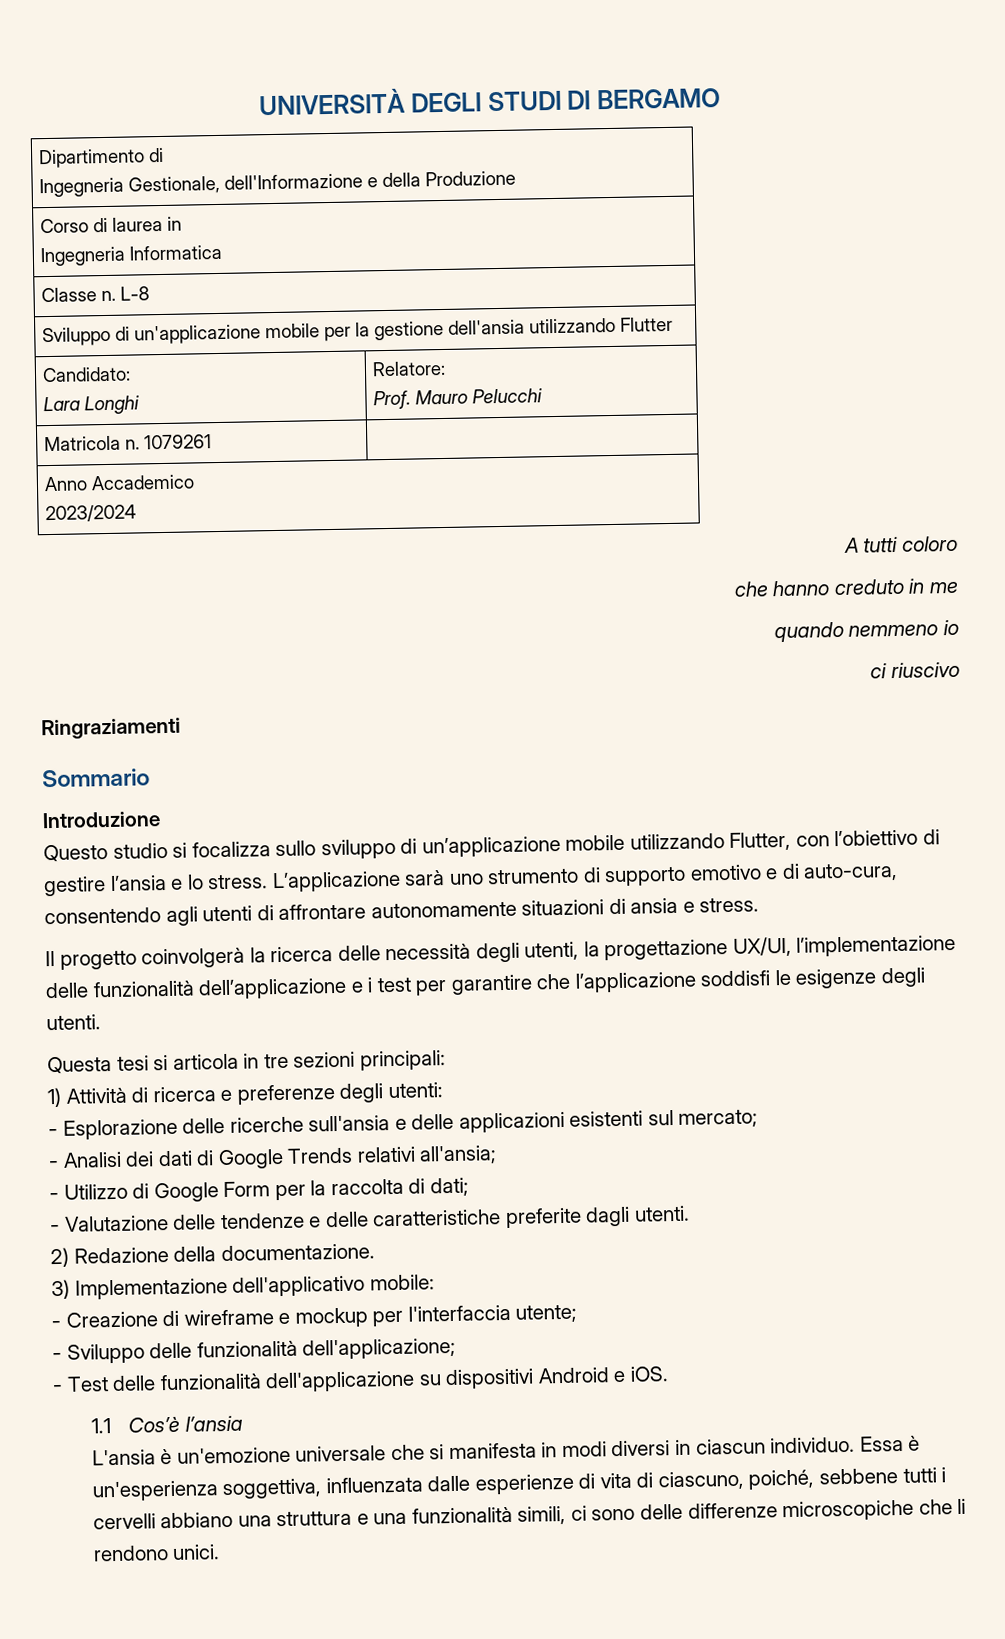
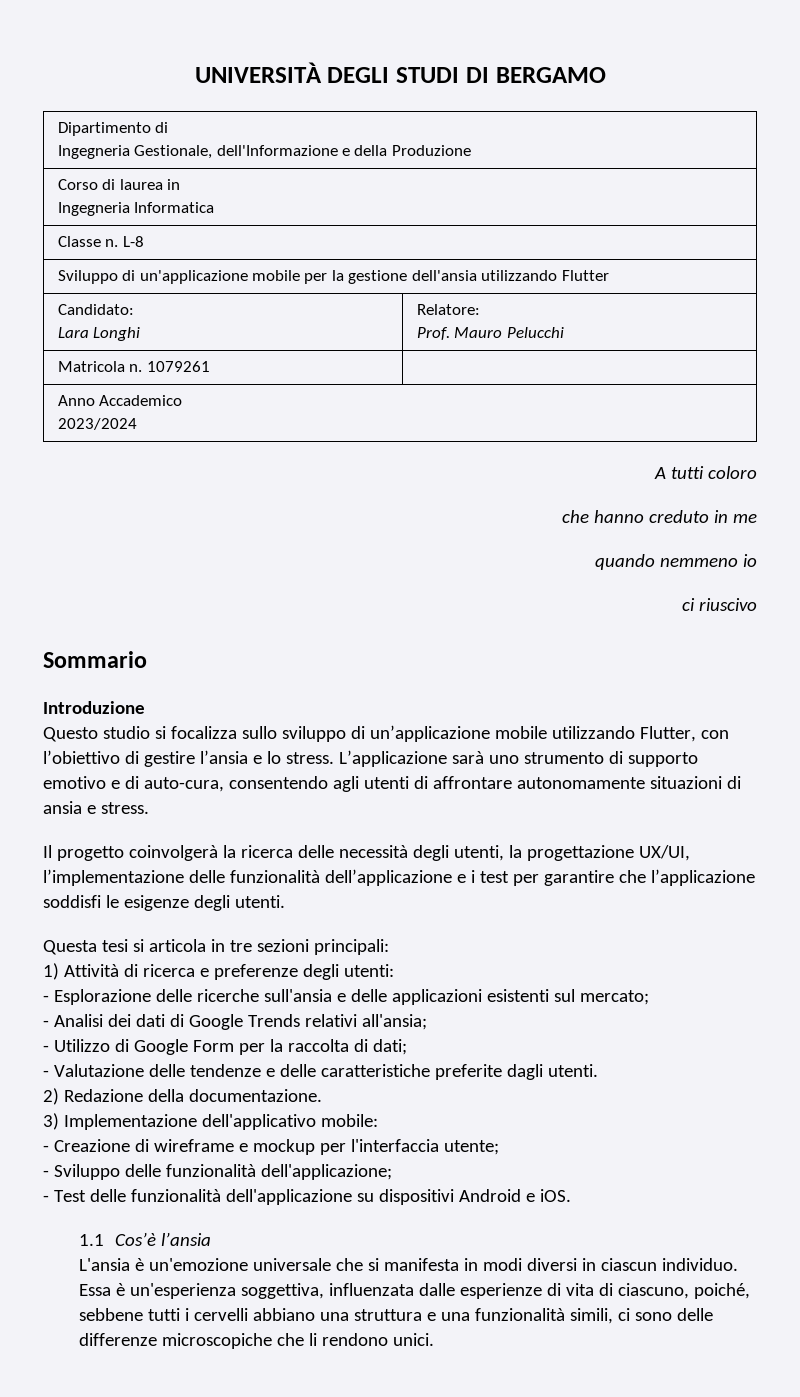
- Ringraziamenti

